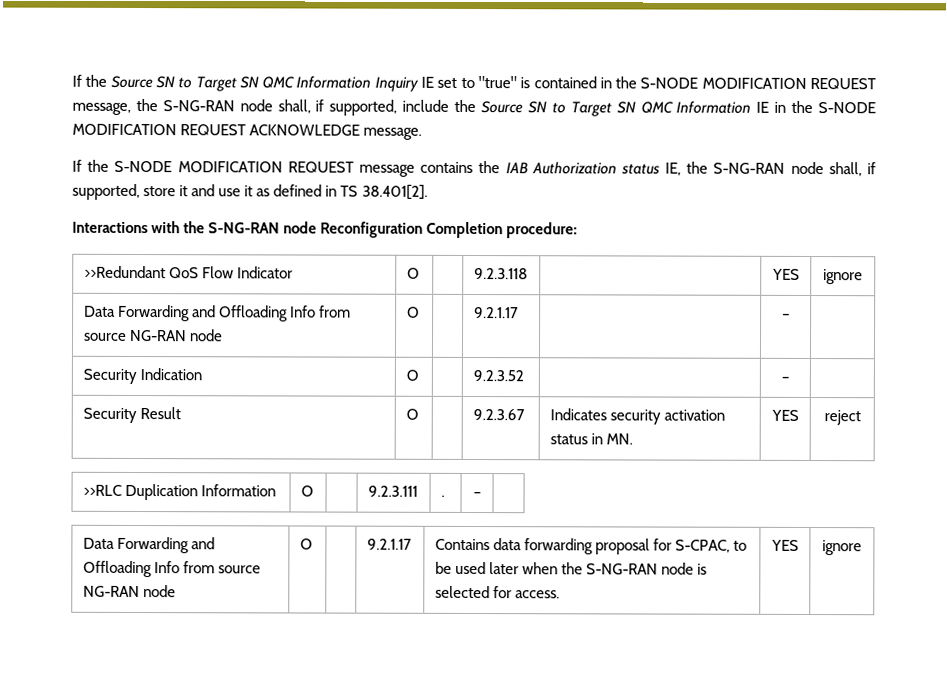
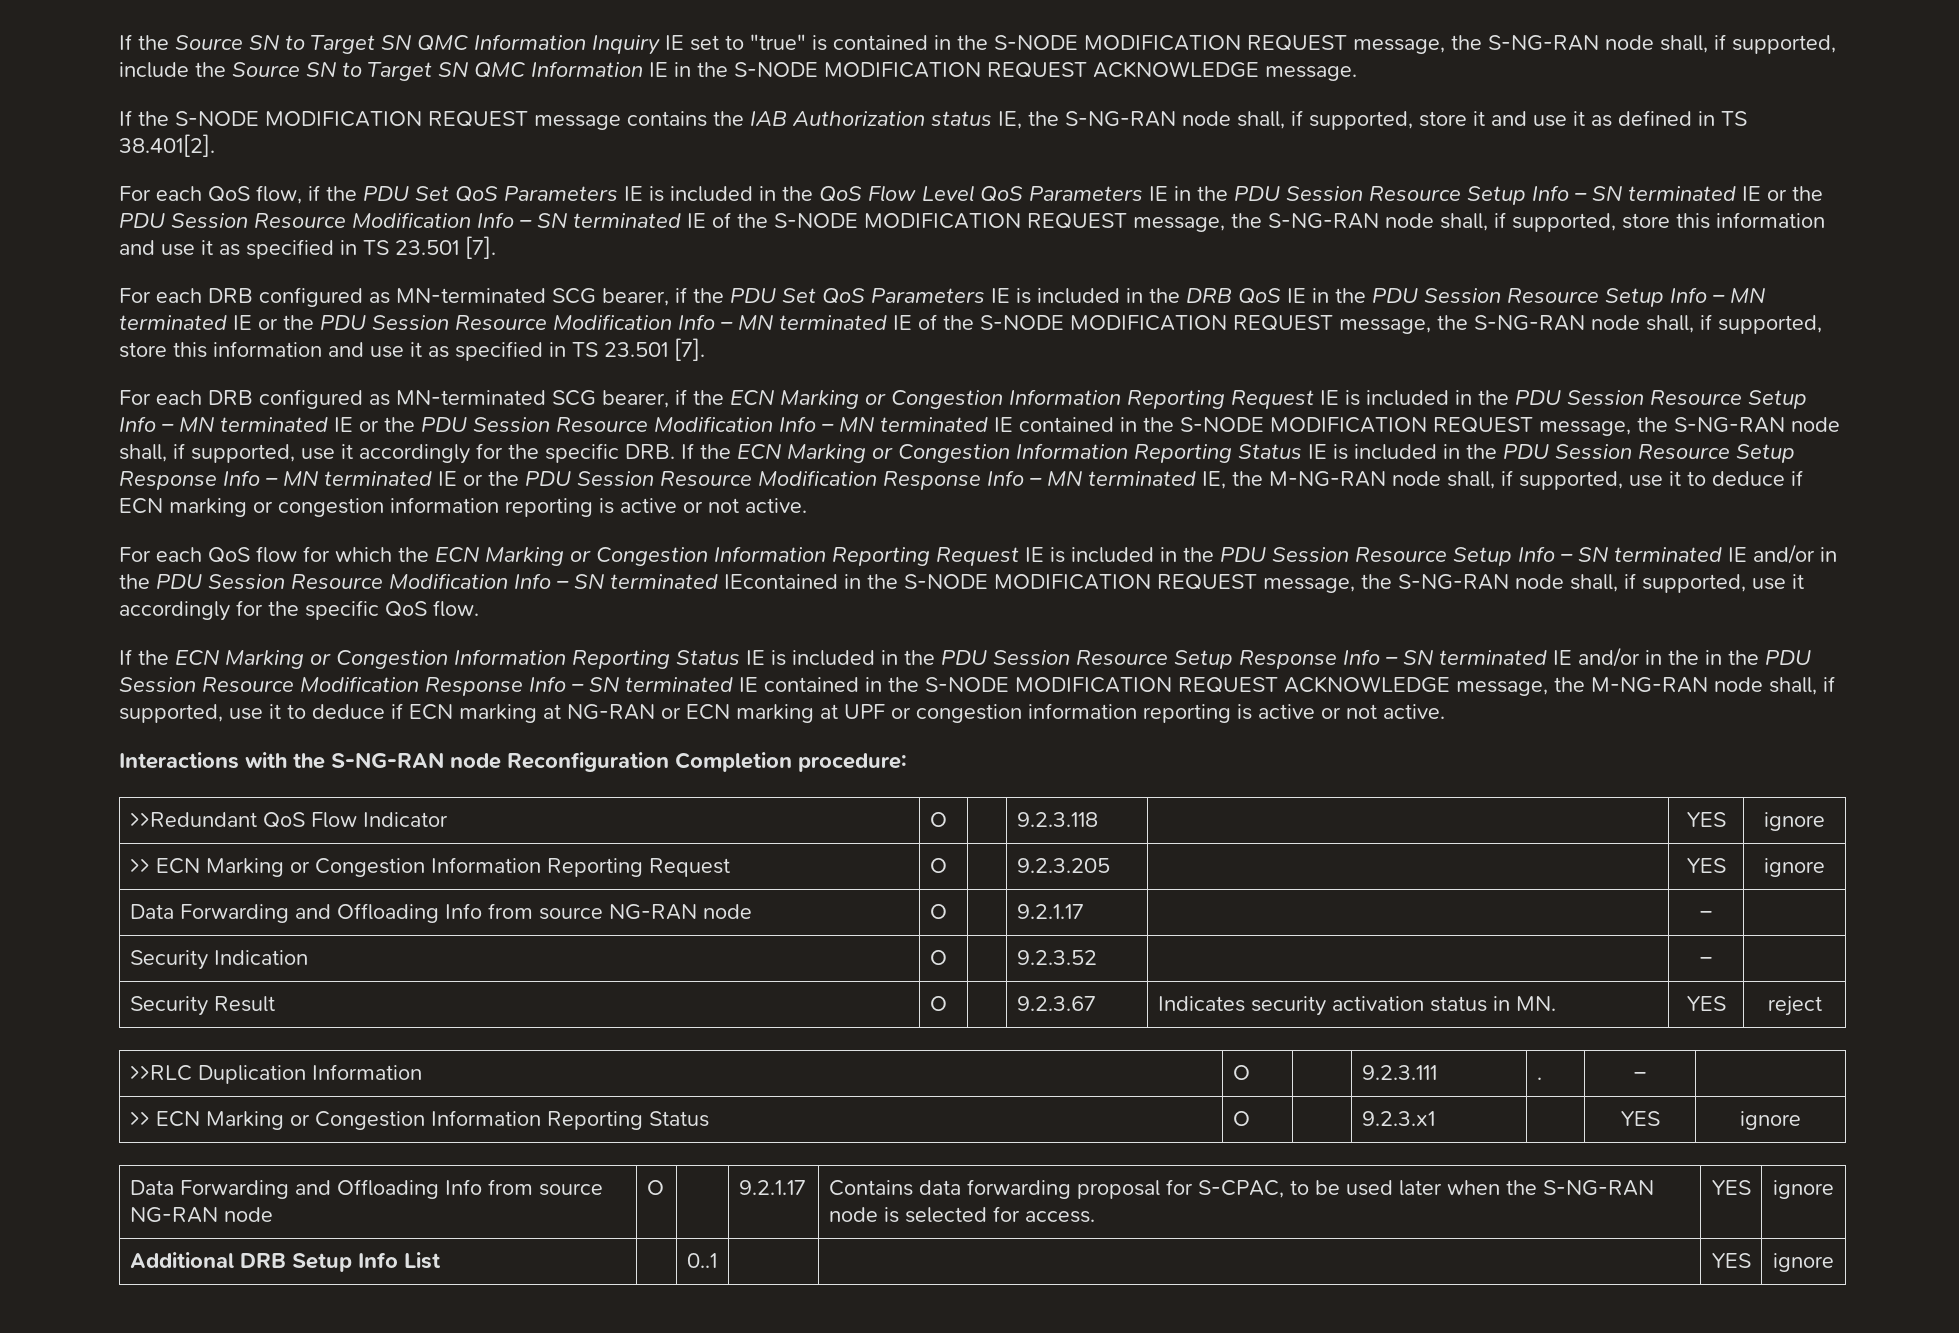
+ For each QoS flow, if the PDU Set QoS Parameters IE is included in the QoS Flow Level QoS Parameters IE in the PDU Session Resource Setup Info – SN terminated IE or the PDU Session Resource Modification Info – SN terminated IE of the S-NODE MODIFICATION REQUEST message, the S-NG-RAN node shall, if supported, store this information and use it as specified in TS 23.501 [7].
+ For each DRB configured as MN-terminated SCG bearer, if the PDU Set QoS Parameters IE is included in the DRB QoS IE in the PDU Session Resource Setup Info – MN terminated IE or the PDU Session Resource Modification Info – MN terminated IE of the S-NODE MODIFICATION REQUEST message, the S-NG-RAN node shall, if supported, store this information and use it as specified in TS 23.501 [7].
+ For each DRB configured as MN-terminated SCG bearer, if the ECN Marking or Congestion Information Reporting Request IE is included in the PDU Session Resource Setup Info – MN terminated IE or the PDU Session Resource Modification Info – MN terminated IE contained in the S-NODE MODIFICATION REQUEST message, the S-NG-RAN node shall, if supported, use it accordingly for the specific DRB. If the ECN Marking or Congestion Information Reporting Status IE is included in the PDU Session Resource Setup Response Info – MN terminated IE or the PDU Session Resource Modification Response Info – MN terminated IE, the M-NG-RAN node shall, if supported, use it to deduce if ECN marking or congestion information reporting is active or not active.
+ For each QoS flow for which the ECN Marking or Congestion Information Reporting Request IE is included in the PDU Session Resource Setup Info – SN terminated IE and/or in the PDU Session Resource Modification Info – SN terminated IEcontained in the S-NODE MODIFICATION REQUEST message, the S-NG-RAN node shall, if supported, use it accordingly for the specific QoS flow.
+ If the ECN Marking or Congestion Information Reporting Status IE is included in the PDU Session Resource Setup Response Info – SN terminated IE and/or in the in the PDU Session Resource Modification Response Info – SN terminated IE contained in the S-NODE MODIFICATION REQUEST ACKNOWLEDGE message, the M-NG-RAN node shall, if supported, use it to deduce if ECN marking at NG-RAN or ECN marking at UPF or congestion information reporting is active or not active.
+ >> ECN Marking or Congestion Information Reporting Request | O | | 9.2.3.205 | | YES | ignore
+ >> ECN Marking or Congestion Information Reporting Status | O | | 9.2.3.x1 | | YES | ignore
+ Additional DRB Setup Info List | | 0..1 | | | YES | ignore

